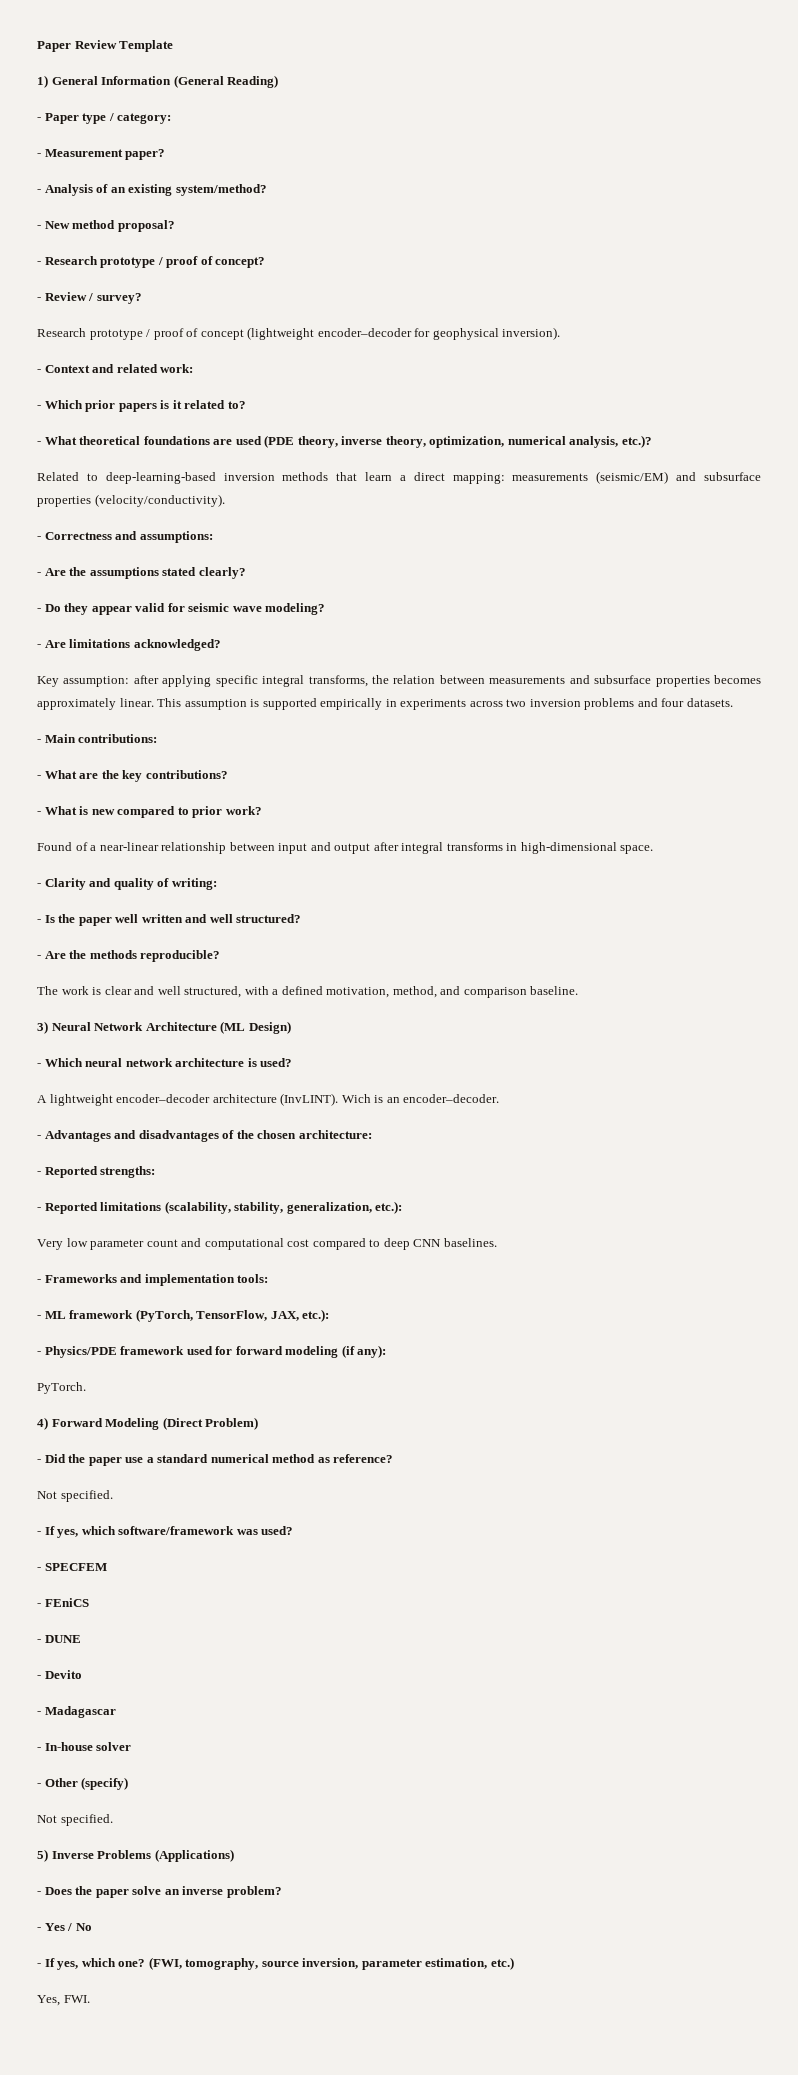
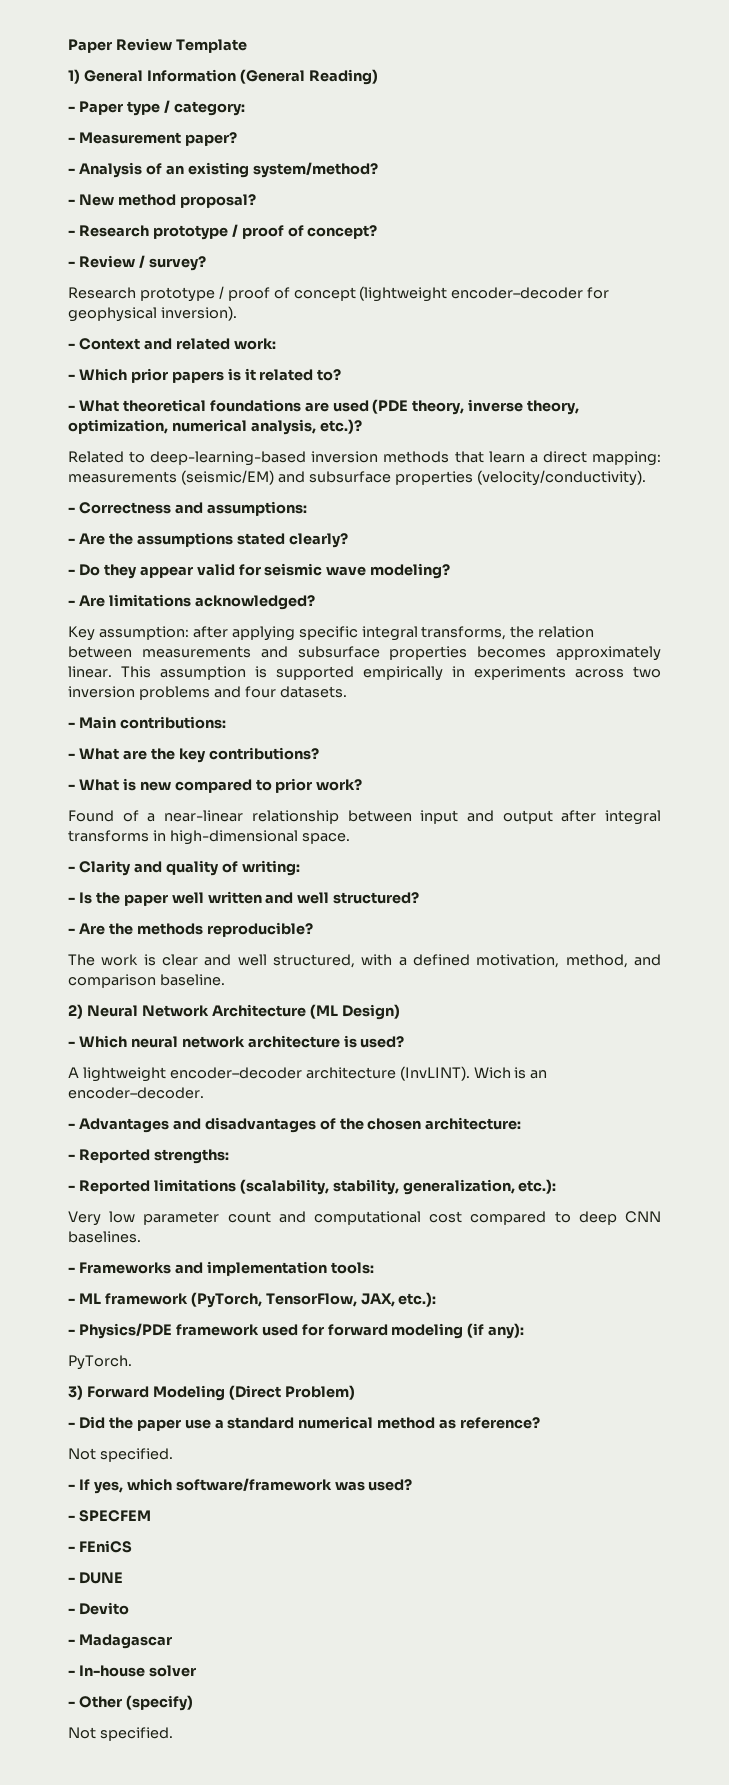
- 3) Neural Network Architecture (ML Design)
+ 2) Neural Network Architecture (ML Design)
- 4) Forward Modeling (Direct Problem)
+ 3) Forward Modeling (Direct Problem)
- 5) Inverse Problems (Applications)
- - Does the paper solve an inverse problem?
- - Yes / No
- - If yes, which one? (FWI, tomography, source inversion, parameter estimation, etc.)
- Yes, FWI.

